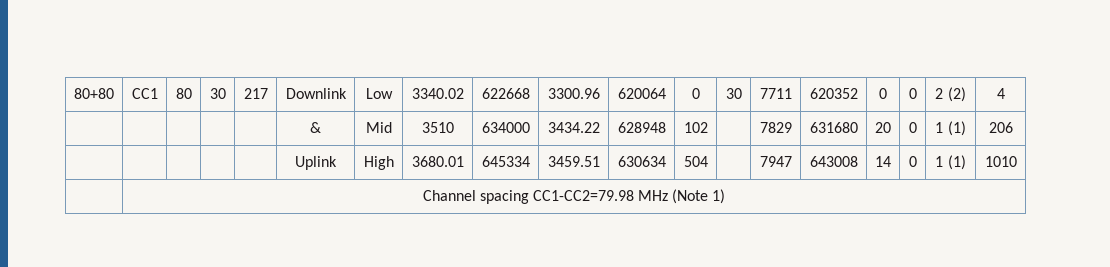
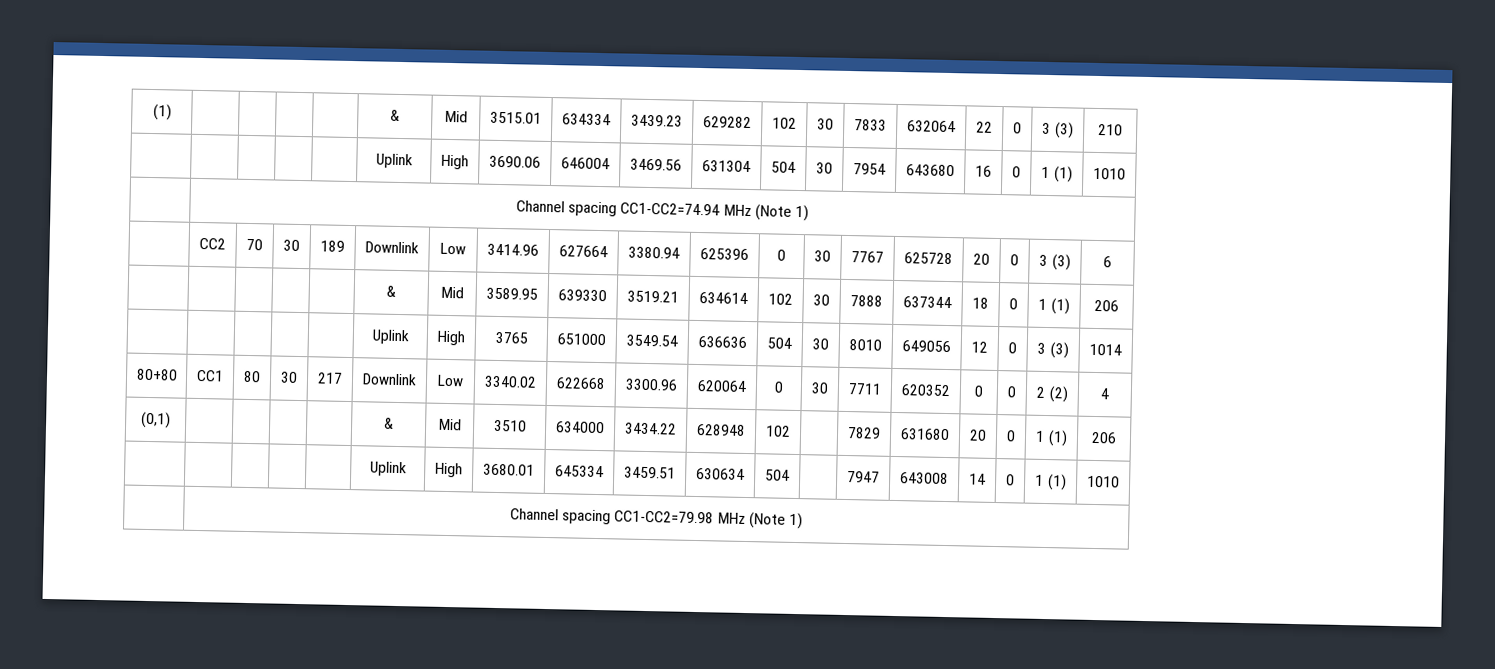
+ (1) | | | | | & | Mid | 3515.01 | 634334 | 3439.23 | 629282 | 102 | 30 | 7833 | 632064 | 22 | 0 | 3 (3) | 210
+ | | | | | Uplink | High | 3690.06 | 646004 | 3469.56 | 631304 | 504 | 30 | 7954 | 643680 | 16 | 0 | 1 (1) | 1010
+ | Channel spacing CC1-CC2=74.94 MHz (Note 1)
+ | CC2 | 70 | 30 | 189 | Downlink | Low | 3414.96 | 627664 | 3380.94 | 625396 | 0 | 30 | 7767 | 625728 | 20 | 0 | 3 (3) | 6
+ | | | | | & | Mid | 3589.95 | 639330 | 3519.21 | 634614 | 102 | 30 | 7888 | 637344 | 18 | 0 | 1 (1) | 206
+ | | | | | Uplink | High | 3765 | 651000 | 3549.54 | 636636 | 504 | 30 | 8010 | 649056 | 12 | 0 | 3 (3) | 1014
- | | | | | & | Mid | 3510 | 634000 | 3434.22 | 628948 | 102 | | 7829 | 631680 | 20 | 0 | 1 (1) | 206
+ (0,1) | | | | | & | Mid | 3510 | 634000 | 3434.22 | 628948 | 102 | | 7829 | 631680 | 20 | 0 | 1 (1) | 206

